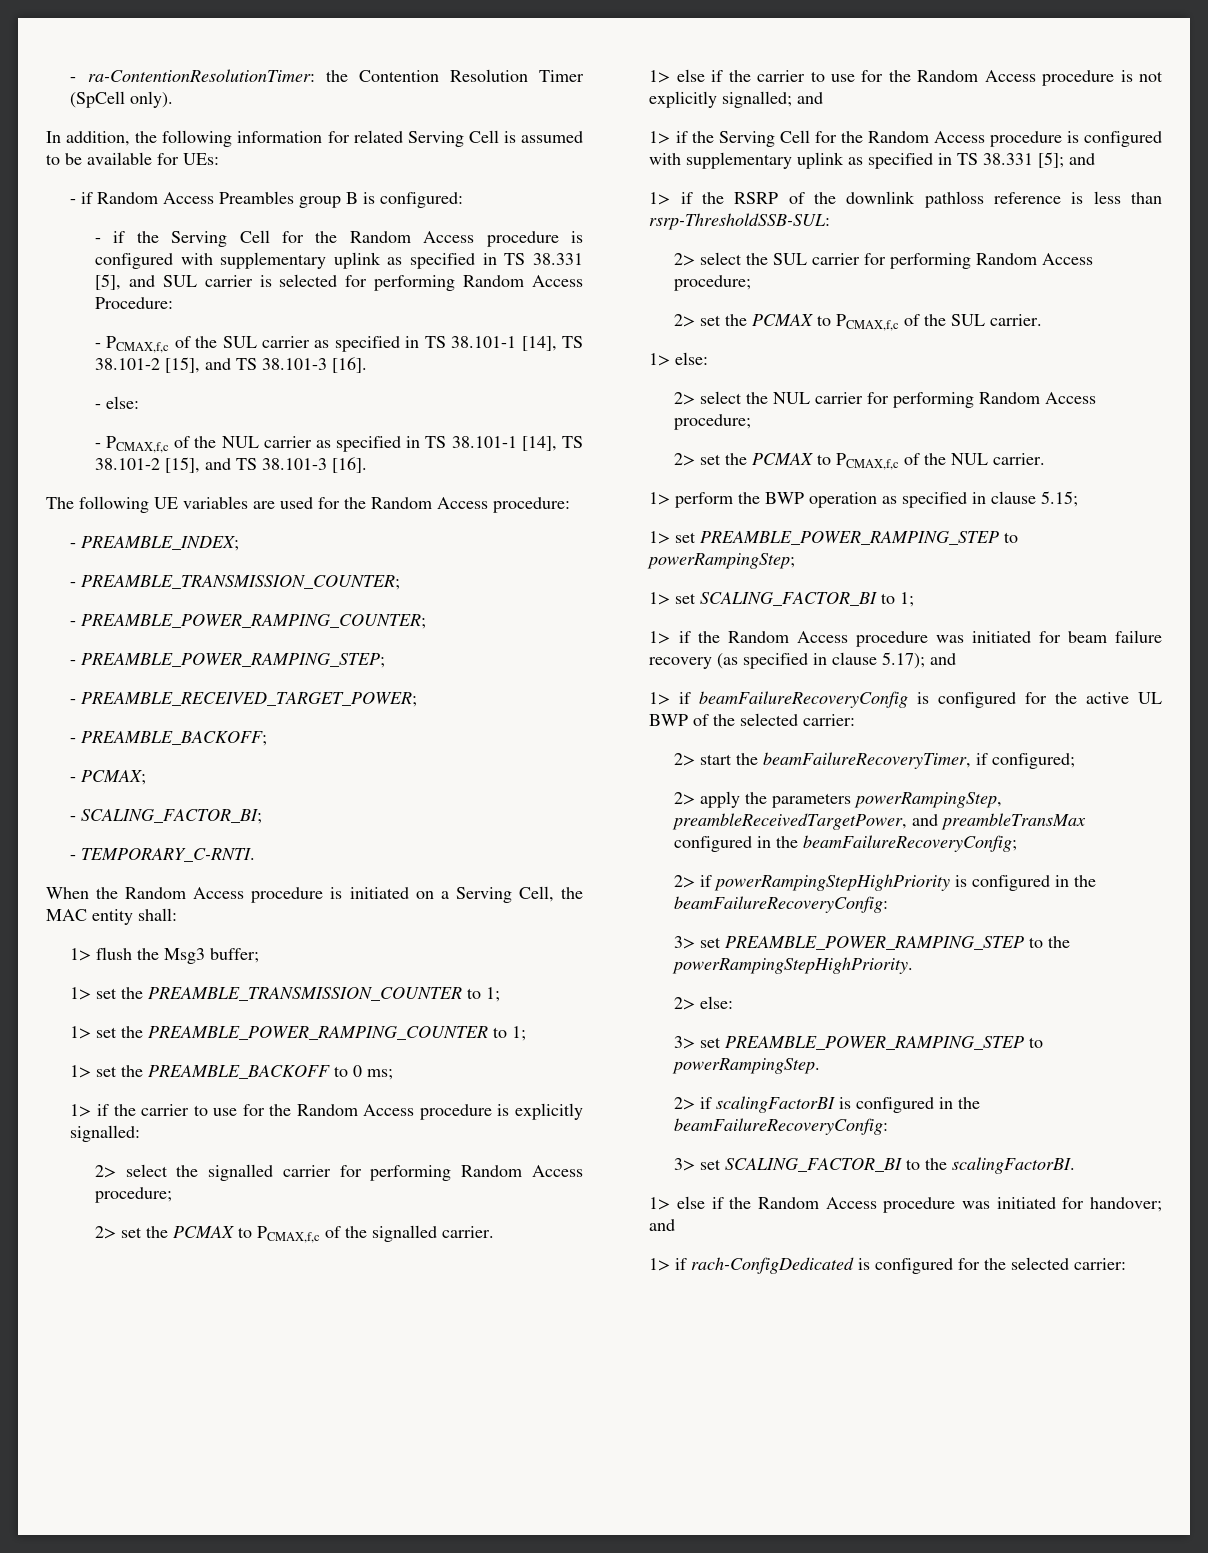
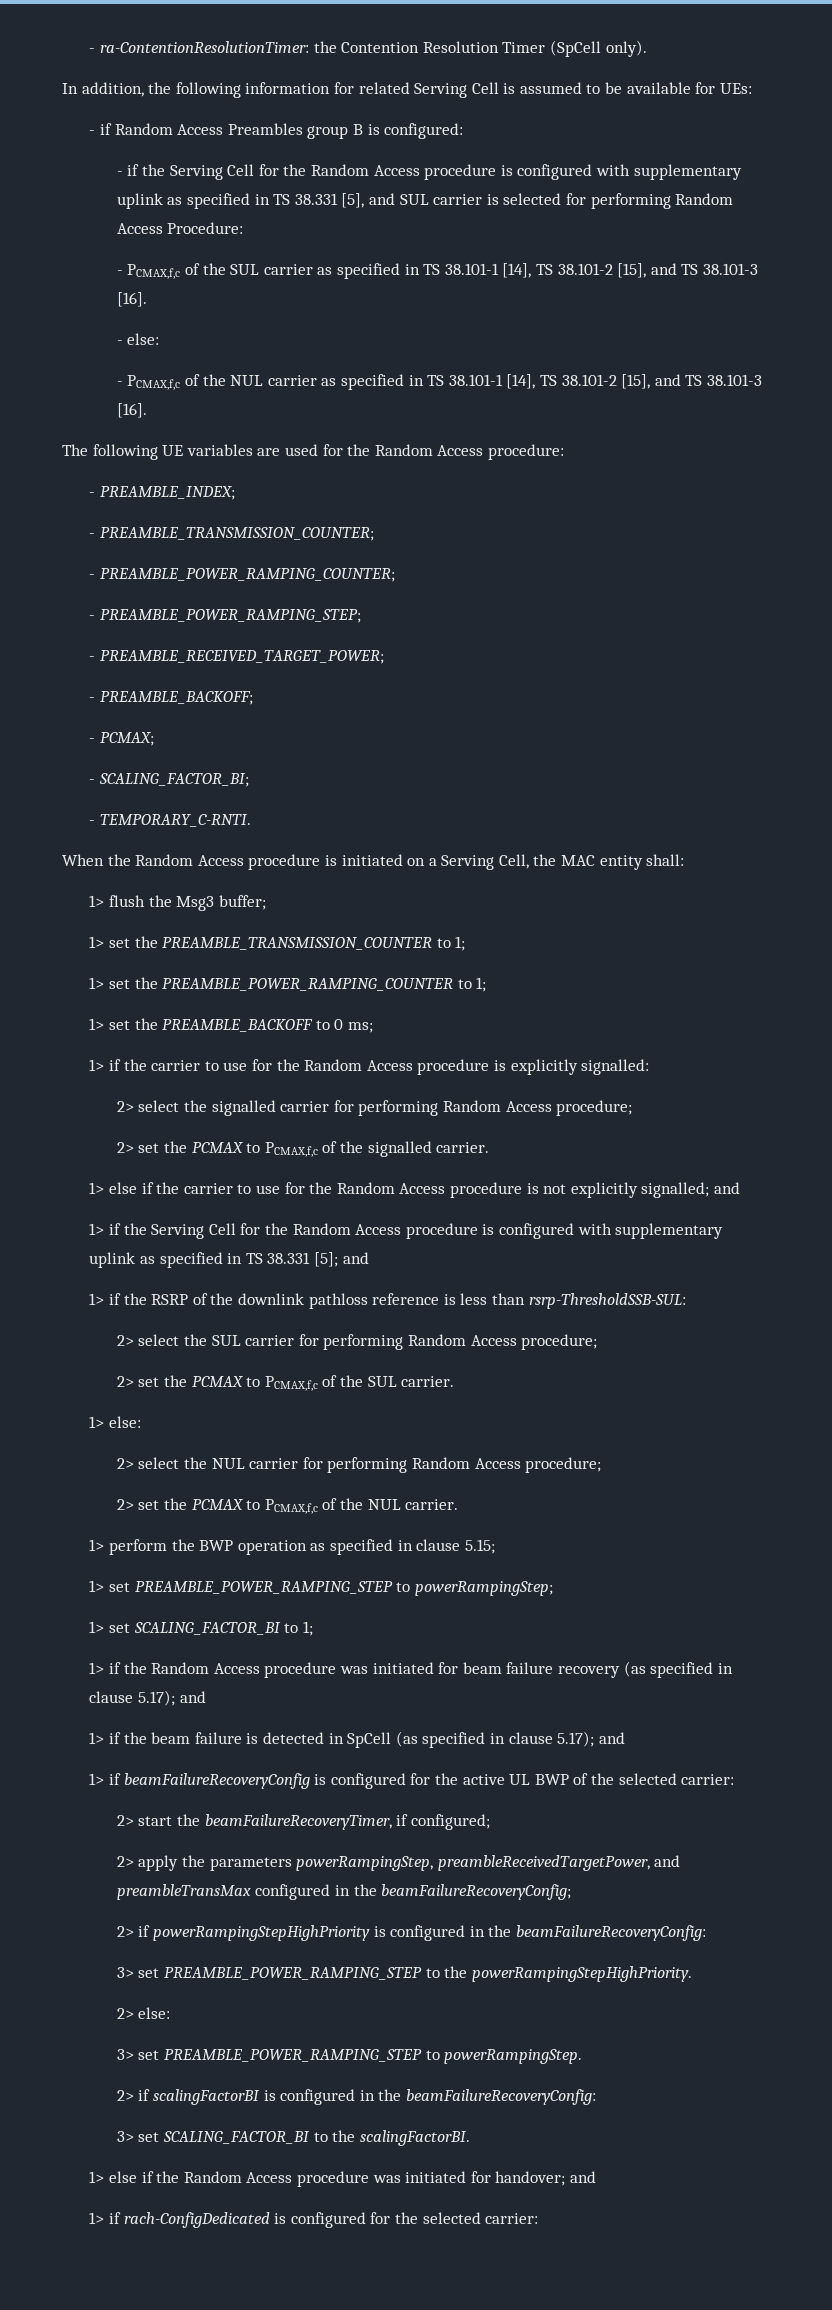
+ 1> if the beam failure is detected in SpCell (as specified in clause 5.17); and

